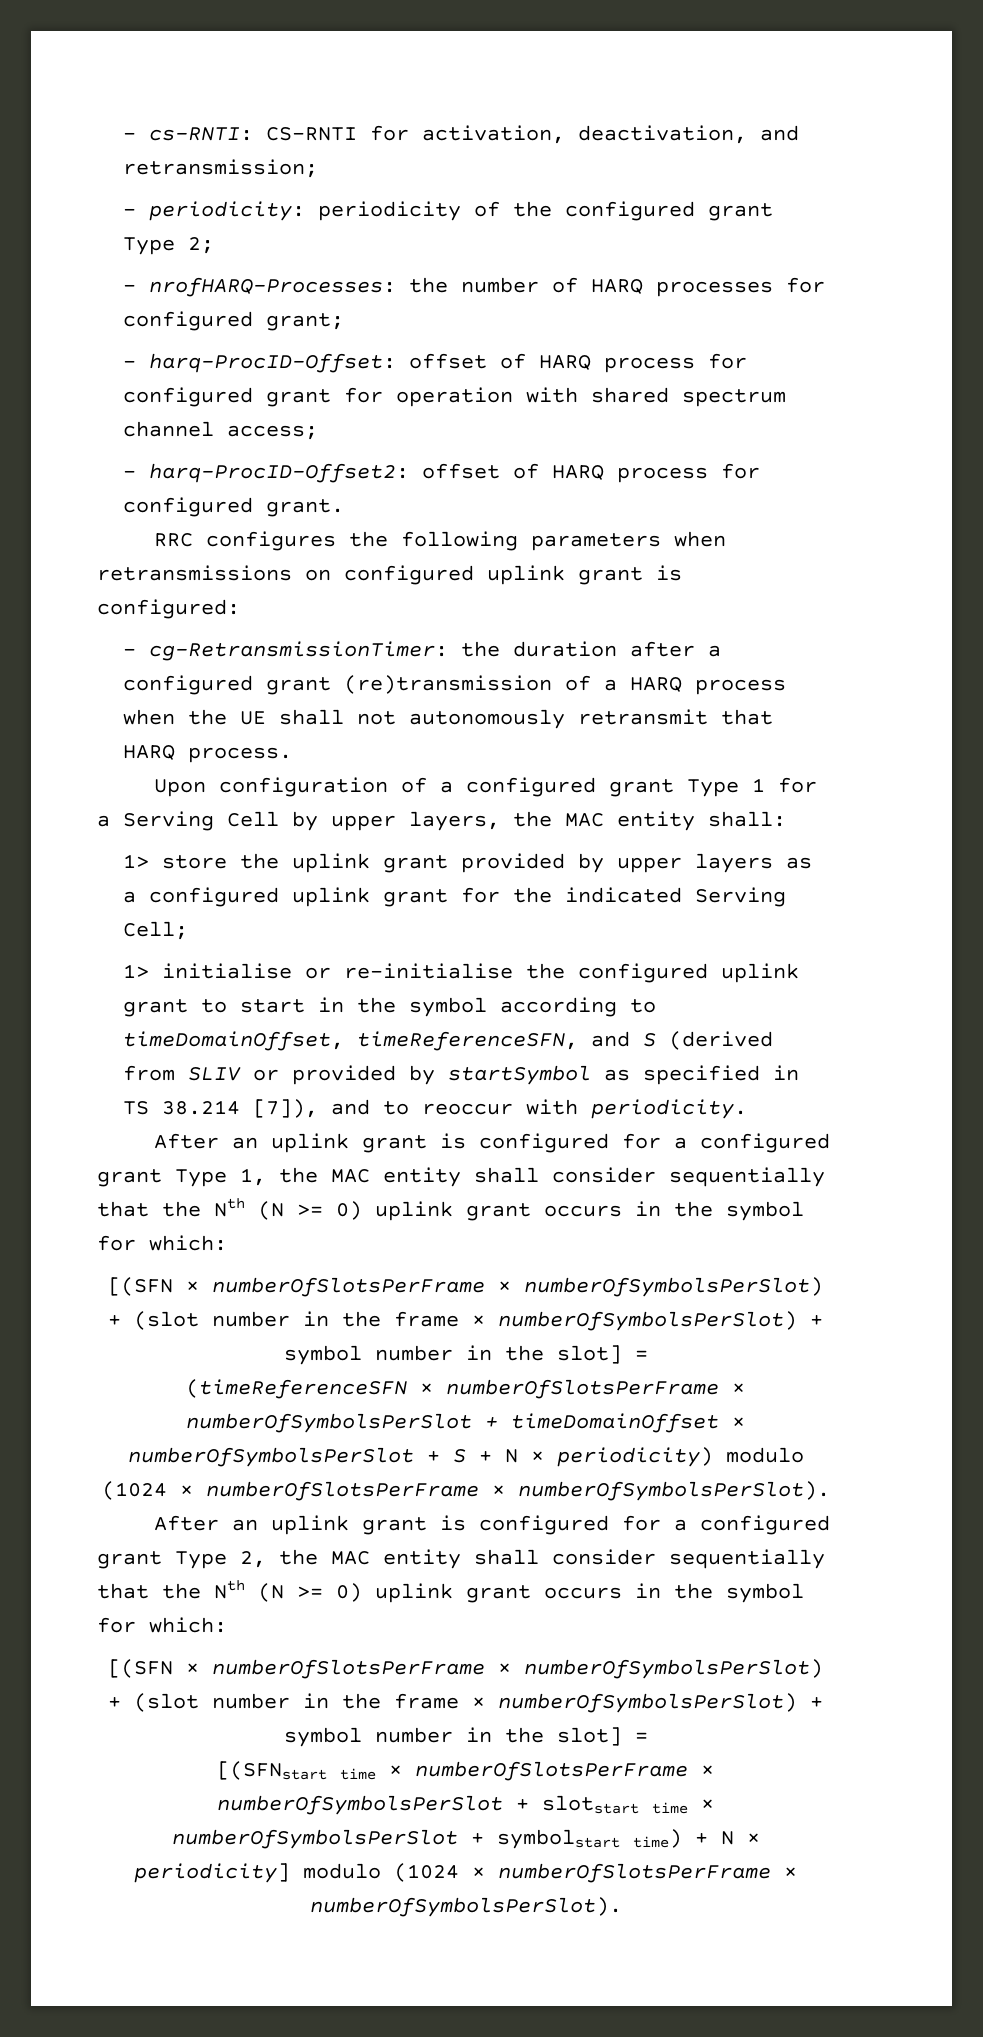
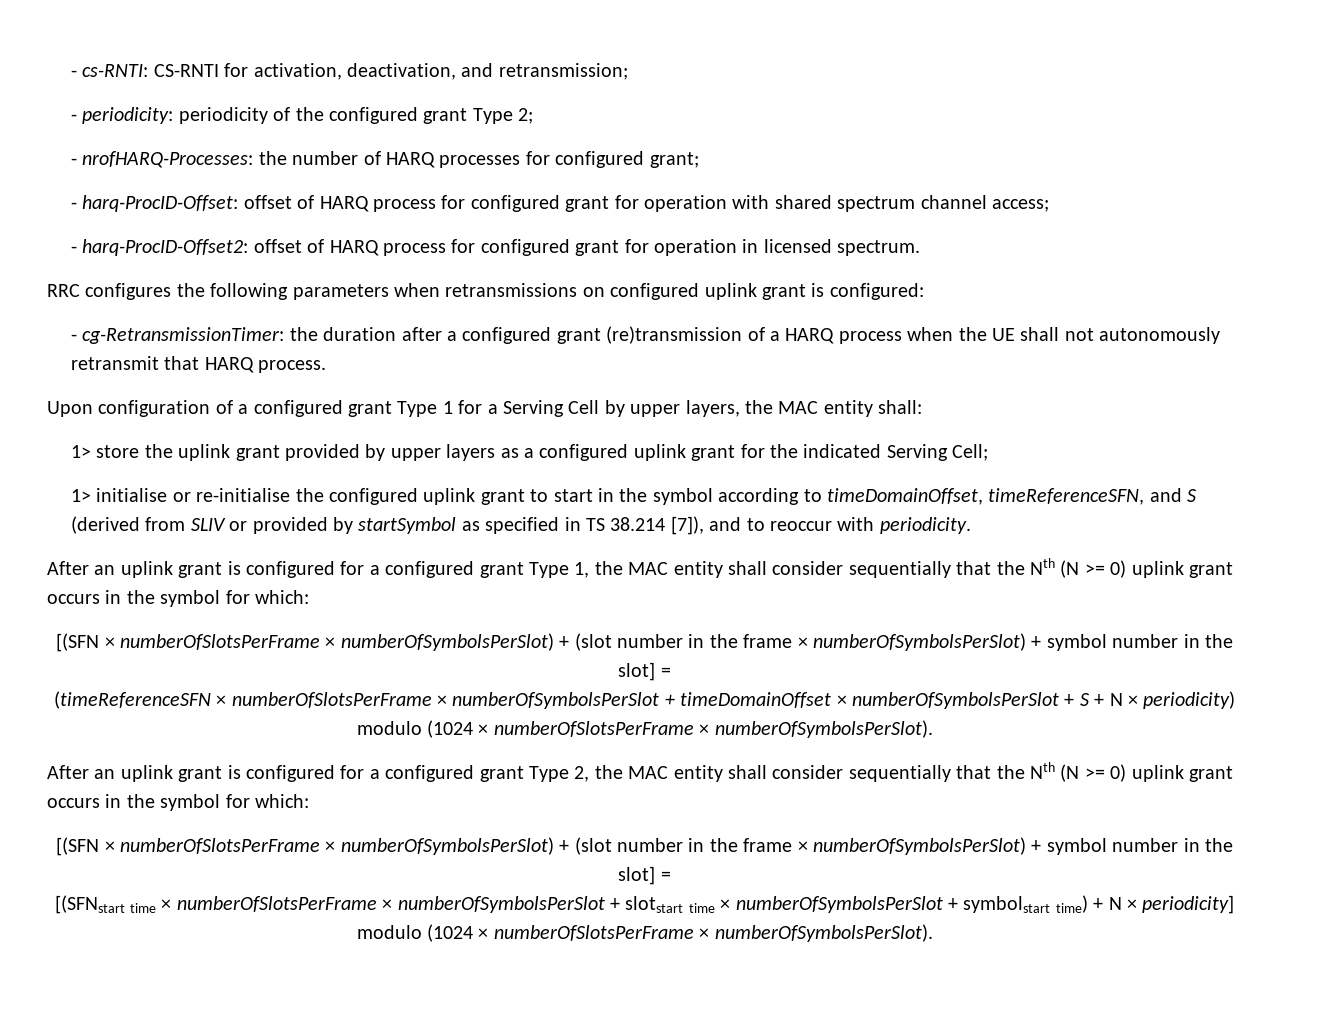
- - harq-ProcID-Offset2: offset of HARQ process for configured grant.
+ - harq-ProcID-Offset2: offset of HARQ process for configured grant for operation in licensed spectrum.

